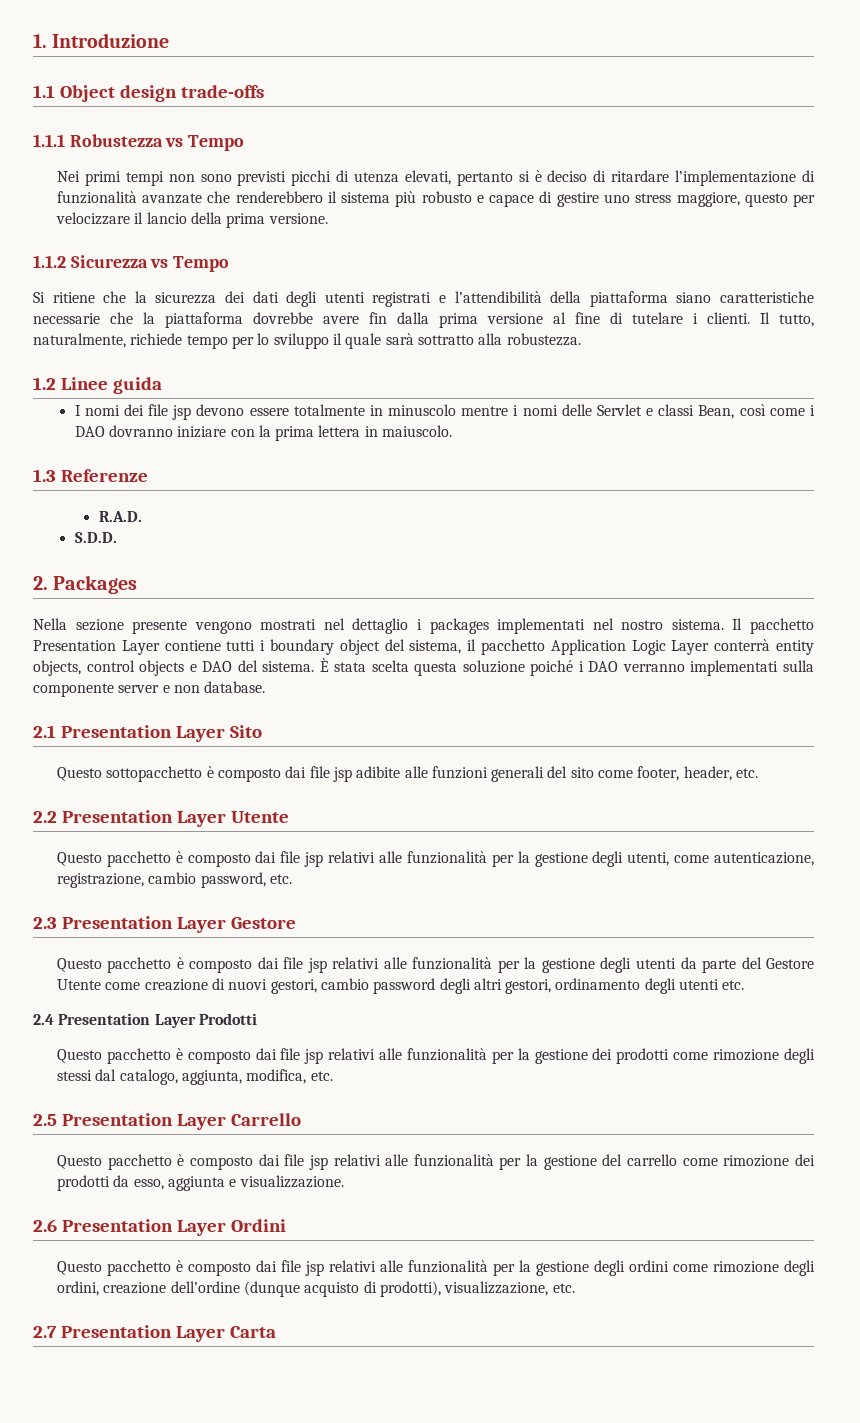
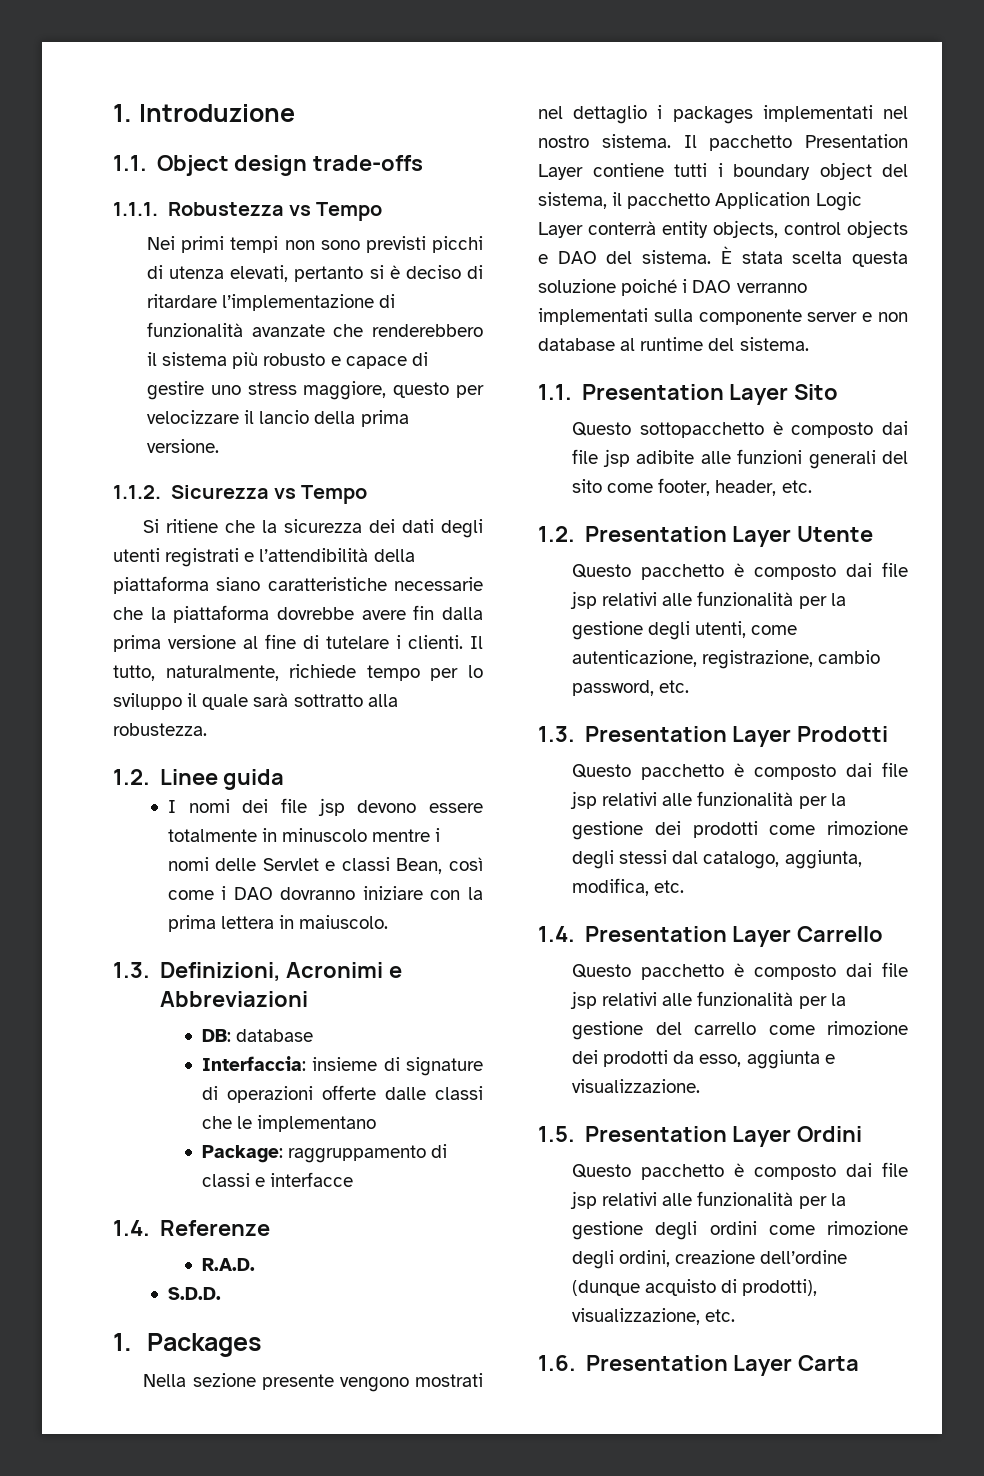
- 1.1 Object design trade-offs
+ 1.1. Object design trade-offs
- 1.1.1 Robustezza vs Tempo
+ 1.1.1. Robustezza vs Tempo
- 1.1.2 Sicurezza vs Tempo
+ 1.1.2. Sicurezza vs Tempo
- 1.2 Linee guida
+ 1.2. Linee guida
- 1.3 Referenze
+ 1.3. Definizioni, Acronimi e Abbreviazioni
+ DB: database
+ Interfaccia: insieme di signature di operazioni offerte dalle classi che le implementano
+ Package: raggruppamento di classi e interfacce
+ 1.4. Referenze
- 2. Packages
+ 1. Packages
- È stata scelta questa soluzione poiché i DAO verranno implementati sulla componente server e non database.
- 2.1 Presentation Layer Sito
+ È stata scelta questa soluzione poiché i DAO verranno implementati sulla componente server e non database al runtime del sistema.
+ 1.1. Presentation Layer Sito
- 2.2 Presentation Layer Utente
+ 1.2. Presentation Layer Utente
- 2.3 Presentation Layer Gestore
- Questo pacchetto è composto dai file jsp relativi alle funzionalità per la gestione degli utenti da parte del Gestore Utente come creazione di nuovi gestori, cambio password degli altri gestori, ordinamento degli utenti etc.
- 2.4 Presentation Layer Prodotti
+ 1.3. Presentation Layer Prodotti
- 2.5 Presentation Layer Carrello
+ 1.4. Presentation Layer Carrello
- 2.6 Presentation Layer Ordini
+ 1.5. Presentation Layer Ordini
- 2.7 Presentation Layer Carta
+ 1.6. Presentation Layer Carta

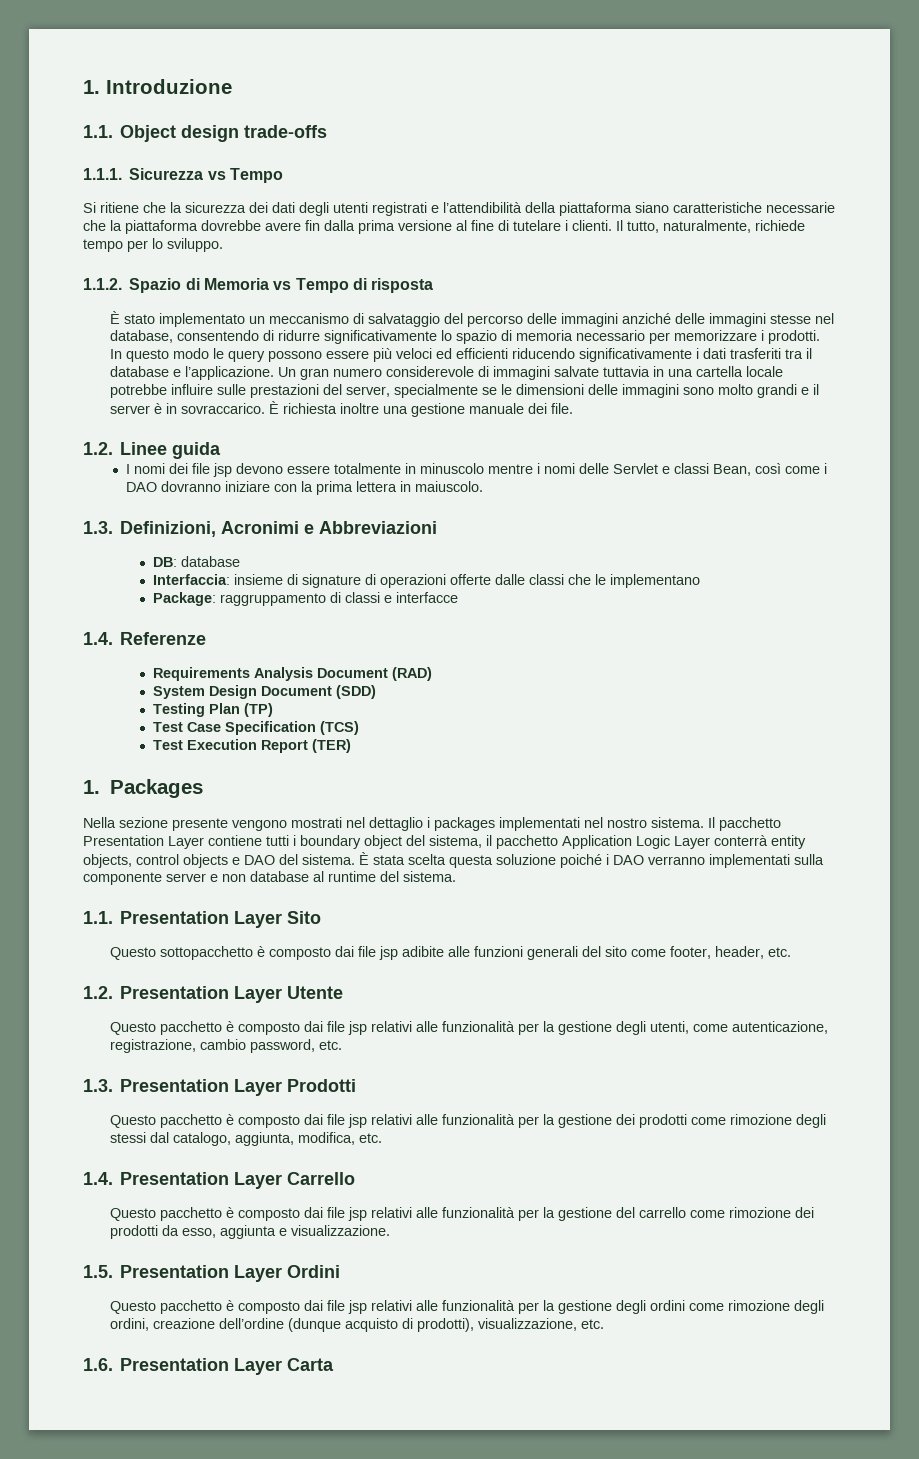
- 1.1.1. Robustezza vs Tempo
- Nei primi tempi non sono previsti picchi di utenza elevati, pertanto si è deciso di ritardare l’implementazione di funzionalità avanzate che renderebbero il sistema più robusto e capace di gestire uno stress maggiore, questo per velocizzare il lancio della prima versione.
- 1.1.2. Sicurezza vs Tempo
+ 1.1.1. Sicurezza vs Tempo
- Il tutto, naturalmente, richiede tempo per lo sviluppo il quale sarà sottratto alla robustezza.
+ Il tutto, naturalmente, richiede tempo per lo sviluppo.
+ 1.1.2. Spazio di Memoria vs Tempo di risposta
+ È stato implementato un meccanismo di salvataggio del percorso delle immagini anziché delle immagini stesse nel database, consentendo di ridurre significativamente lo spazio di memoria necessario per memorizzare i prodotti. In questo modo le query possono essere più veloci ed efficienti riducendo significativamente i dati trasferiti tra il database e l’applicazione. Un gran numero considerevole di immagini salvate tuttavia in una cartella locale potrebbe influire sulle prestazioni del server, specialmente se le dimensioni delle immagini sono molto grandi e il server è in sovraccarico. È richiesta inoltre una gestione manuale dei file.
- R.A.D.
- S.D.D.
+ Requirements Analysis Document (RAD)
+ System Design Document (SDD)
+ Testing Plan (TP)
+ Test Case Specification (TCS)
+ Test Execution Report (TER)

